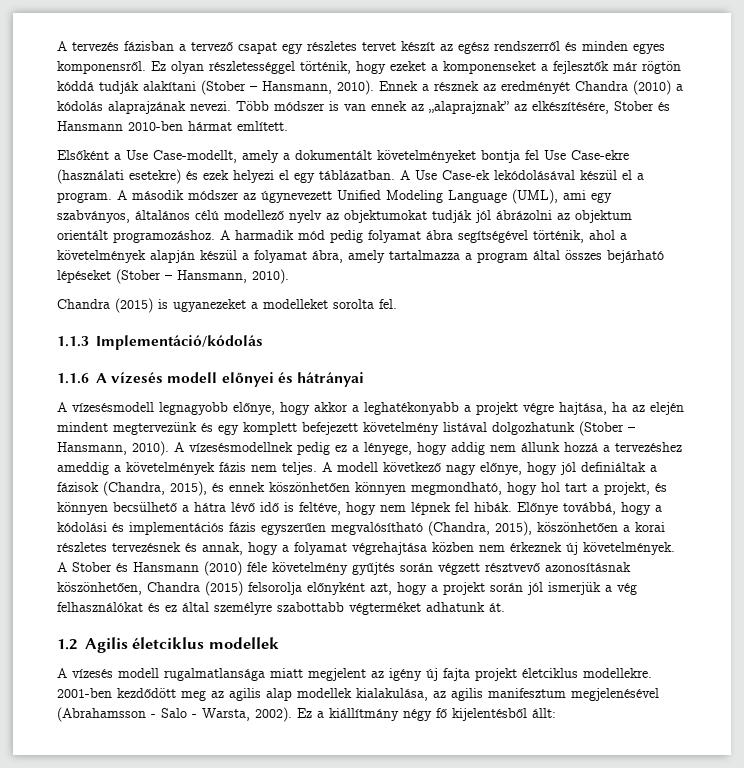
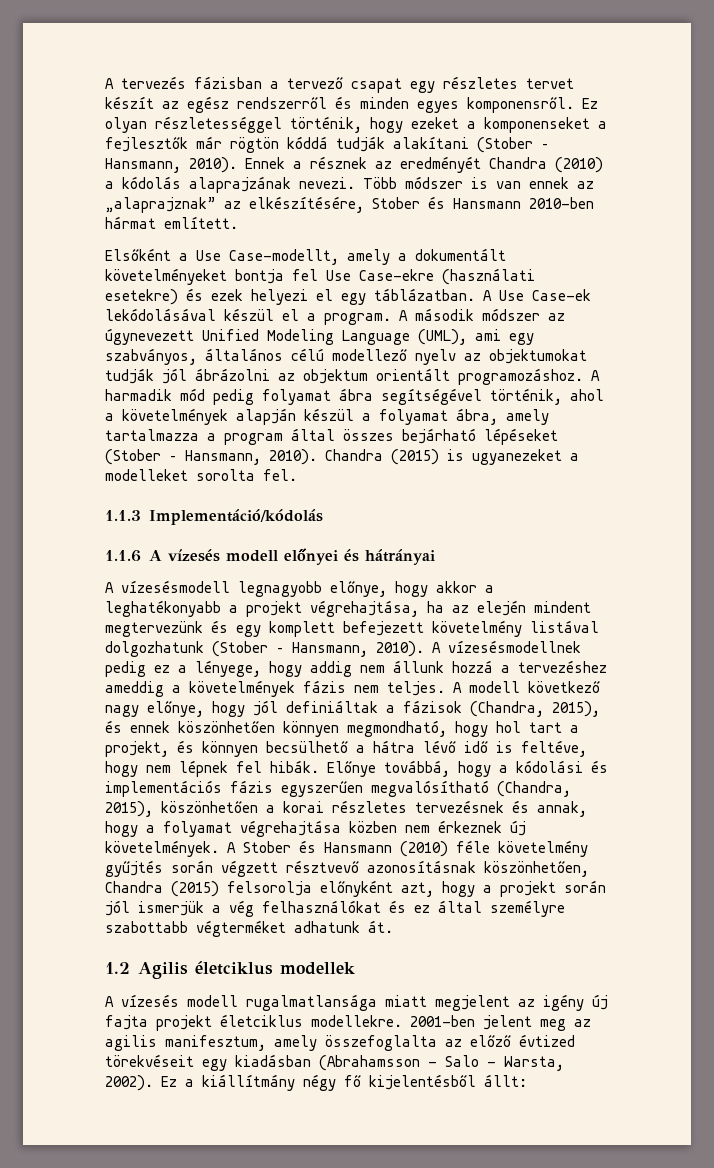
- A harmadik mód pedig folyamat ábra segítségével történik, ahol a követelmények alapján készül a folyamat ábra, amely tartalmazza a program által összes bejárható lépéseket (Stober – Hansmann, 2010).
- Chandra (2015) is ugyanezeket a modelleket sorolta fel.
+ A harmadik mód pedig folyamat ábra segítségével történik, ahol a követelmények alapján készül a folyamat ábra, amely tartalmazza a program által összes bejárható lépéseket (Stober – Hansmann, 2010). Chandra (2015) is ugyanezeket a modelleket sorolta fel.
- A vízesésmodell legnagyobb előnye, hogy akkor a leghatékonyabb a projekt végre hajtása, ha az elején mindent megtervezünk és egy komplett befejezett követelmény listával dolgozhatunk (Stober – Hansmann, 2010).
+ A vízesésmodell legnagyobb előnye, hogy akkor a leghatékonyabb a projekt végrehajtása, ha az elején mindent megtervezünk és egy komplett befejezett követelmény listával dolgozhatunk (Stober – Hansmann, 2010).
- 2001-ben kezdődött meg az agilis alap modellek kialakulása, az agilis manifesztum megjelenésével (Abrahamsson - Salo - Warsta, 2002).
+ 2001-ben jelent meg az agilis manifesztum, amely összefoglalta az előző évtized törekvéseit egy kiadásban (Abrahamsson - Salo - Warsta, 2002).

